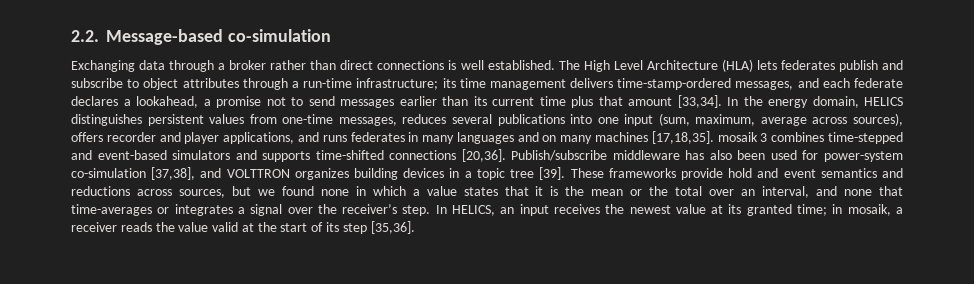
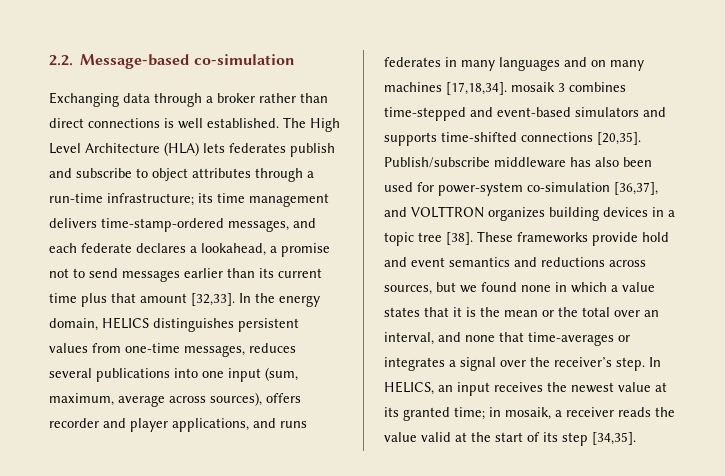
- The High Level Architecture (HLA) lets federates publish and subscribe to object attributes through a run-time infrastructure; its time management delivers time-stamp-ordered messages, and each federate declares a lookahead, a promise not to send messages earlier than its current time plus that amount [33,34].
+ The High Level Architecture (HLA) lets federates publish and subscribe to object attributes through a run-time infrastructure; its time management delivers time-stamp-ordered messages, and each federate declares a lookahead, a promise not to send messages earlier than its current time plus that amount [32,33].
- In the energy domain, HELICS distinguishes persistent values from one-time messages, reduces several publications into one input (sum, maximum, average across sources), offers recorder and player applications, and runs federates in many languages and on many machines [17,18,35]. mosaik 3 combines time-stepped and event-based simulators and supports time-shifted connections [20,36].
+ In the energy domain, HELICS distinguishes persistent values from one-time messages, reduces several publications into one input (sum, maximum, average across sources), offers recorder and player applications, and runs federates in many languages and on many machines [17,18,34]. mosaik 3 combines time-stepped and event-based simulators and supports time-shifted connections [20,35].
- Publish/subscribe middleware has also been used for power-system co-simulation [37,38], and VOLTTRON organizes building devices in a topic tree [39].
+ Publish/subscribe middleware has also been used for power-system co-simulation [36,37], and VOLTTRON organizes building devices in a topic tree [38].
- In HELICS, an input receives the newest value at its granted time; in mosaik, a receiver reads the value valid at the start of its step [35,36].
+ In HELICS, an input receives the newest value at its granted time; in mosaik, a receiver reads the value valid at the start of its step [34,35].

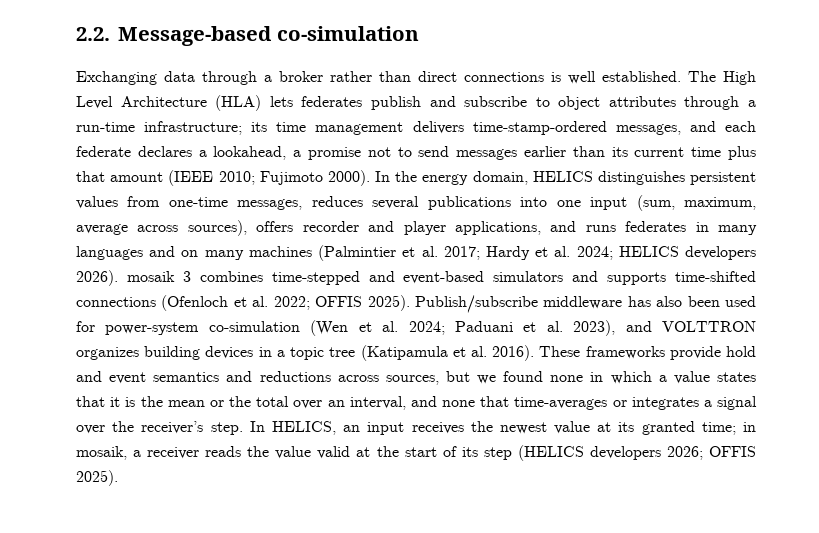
- The High Level Architecture (HLA) lets federates publish and subscribe to object attributes through a run-time infrastructure; its time management delivers time-stamp-ordered messages, and each federate declares a lookahead, a promise not to send messages earlier than its current time plus that amount [32,33].
+ The High Level Architecture (HLA) lets federates publish and subscribe to object attributes through a run-time infrastructure; its time management delivers time-stamp-ordered messages, and each federate declares a lookahead, a promise not to send messages earlier than its current time plus that amount (IEEE 2010; Fujimoto 2000).
- In the energy domain, HELICS distinguishes persistent values from one-time messages, reduces several publications into one input (sum, maximum, average across sources), offers recorder and player applications, and runs federates in many languages and on many machines [17,18,34]. mosaik 3 combines time-stepped and event-based simulators and supports time-shifted connections [20,35].
+ In the energy domain, HELICS distinguishes persistent values from one-time messages, reduces several publications into one input (sum, maximum, average across sources), offers recorder and player applications, and runs federates in many languages and on many machines (Palmintier et al. 2017; Hardy et al. 2024; HELICS developers 2026). mosaik 3 combines time-stepped and event-based simulators and supports time-shifted connections (Ofenloch et al. 2022; OFFIS 2025).
- Publish/subscribe middleware has also been used for power-system co-simulation [36,37], and VOLTTRON organizes building devices in a topic tree [38].
+ Publish/subscribe middleware has also been used for power-system co-simulation (Wen et al. 2024; Paduani et al. 2023), and VOLTTRON organizes building devices in a topic tree (Katipamula et al. 2016).
- In HELICS, an input receives the newest value at its granted time; in mosaik, a receiver reads the value valid at the start of its step [34,35].
+ In HELICS, an input receives the newest value at its granted time; in mosaik, a receiver reads the value valid at the start of its step (HELICS developers 2026; OFFIS 2025).

